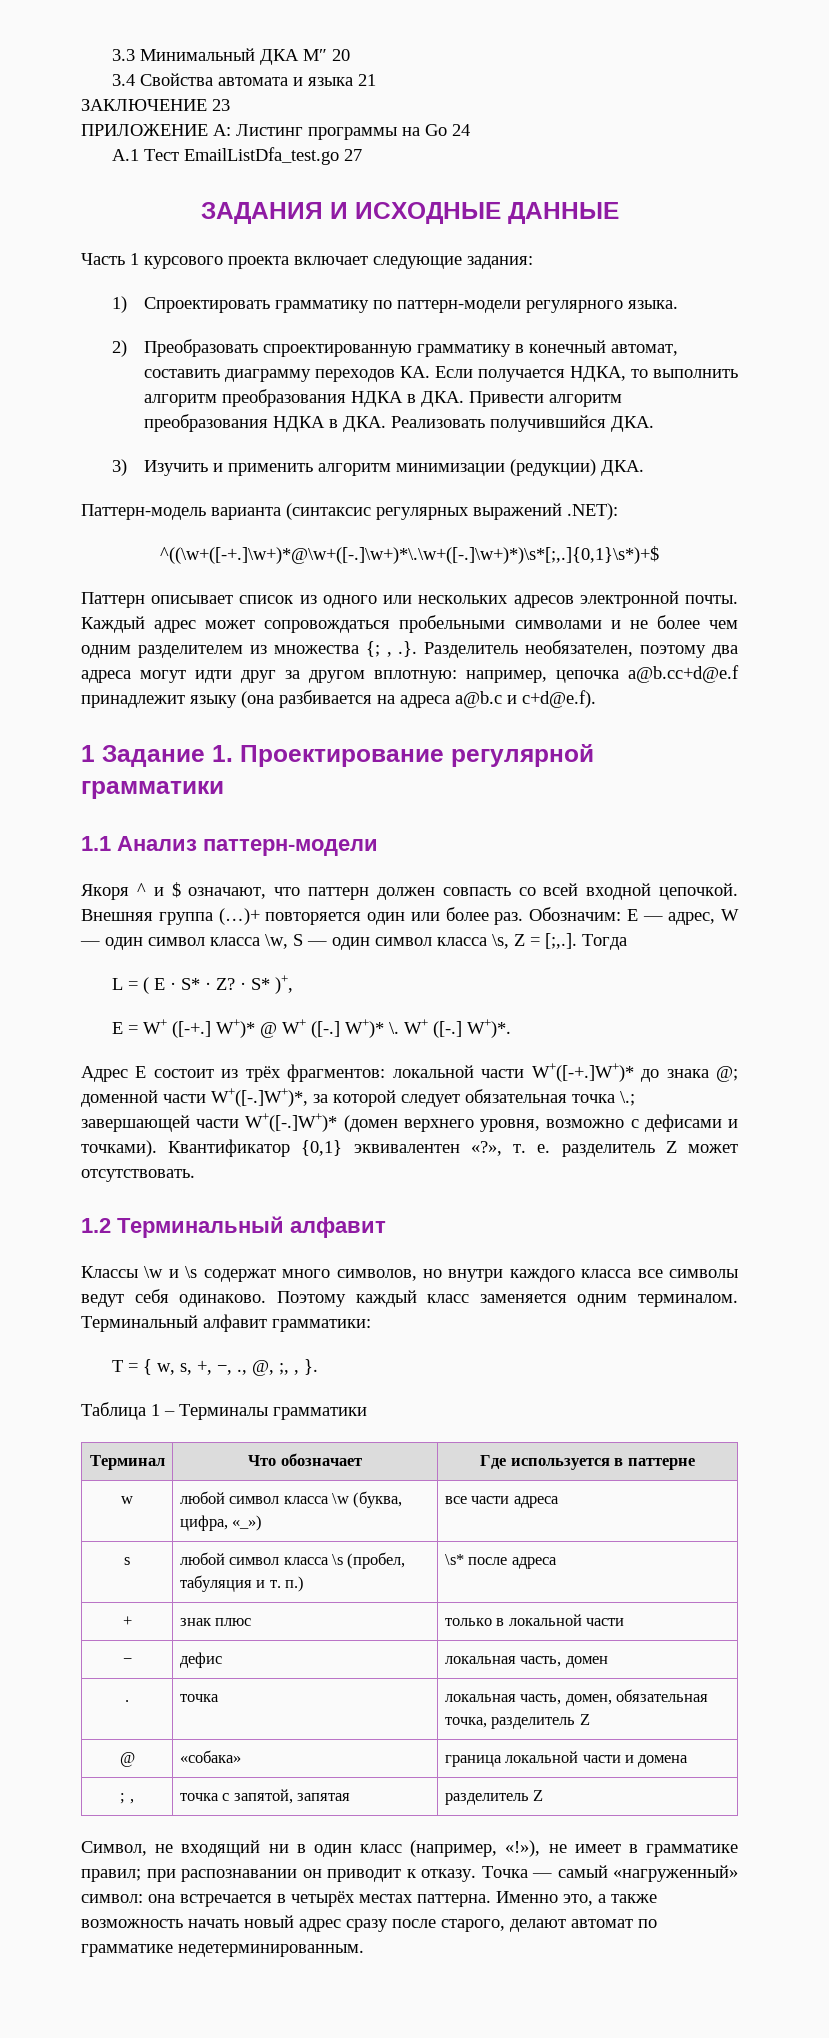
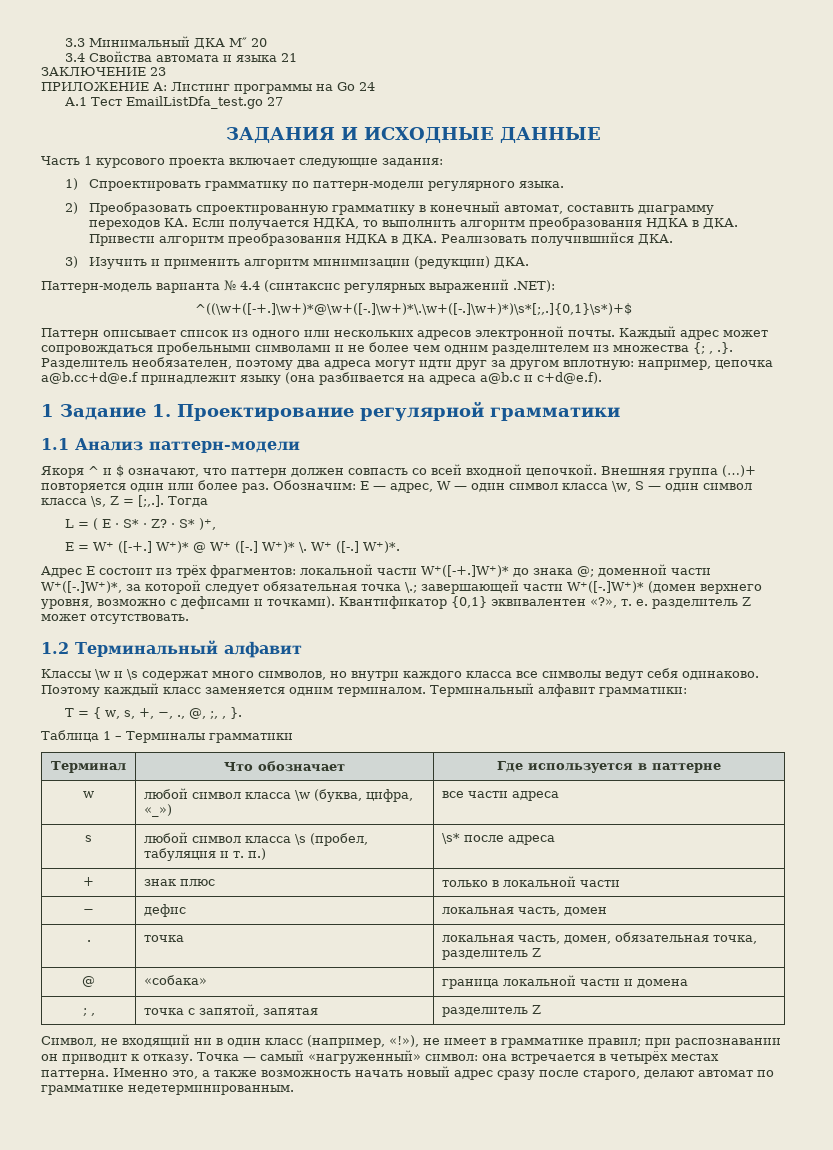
- Паттерн-модель варианта (синтаксис регулярных выражений .NET):
+ Паттерн-модель варианта № 4.4 (синтаксис регулярных выражений .NET):

